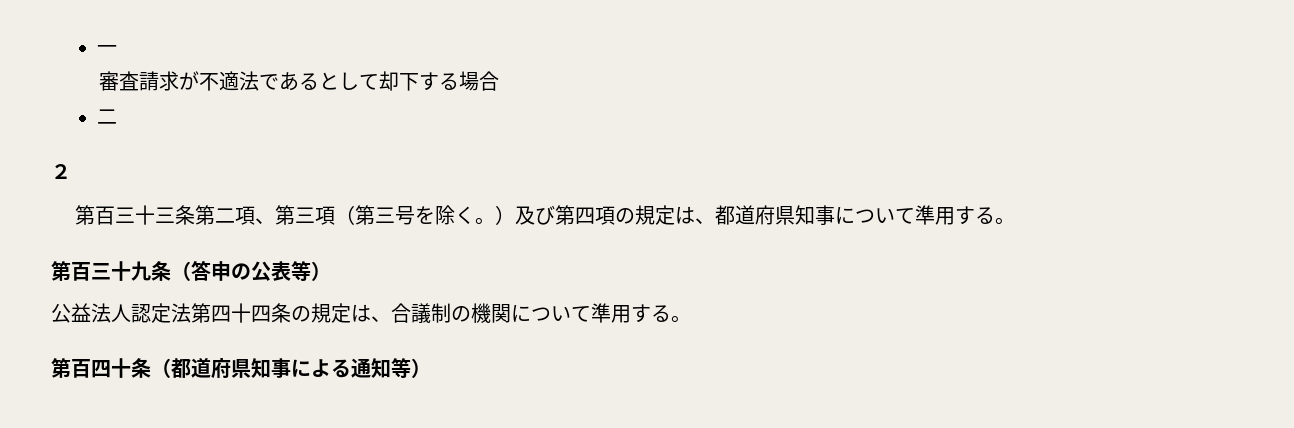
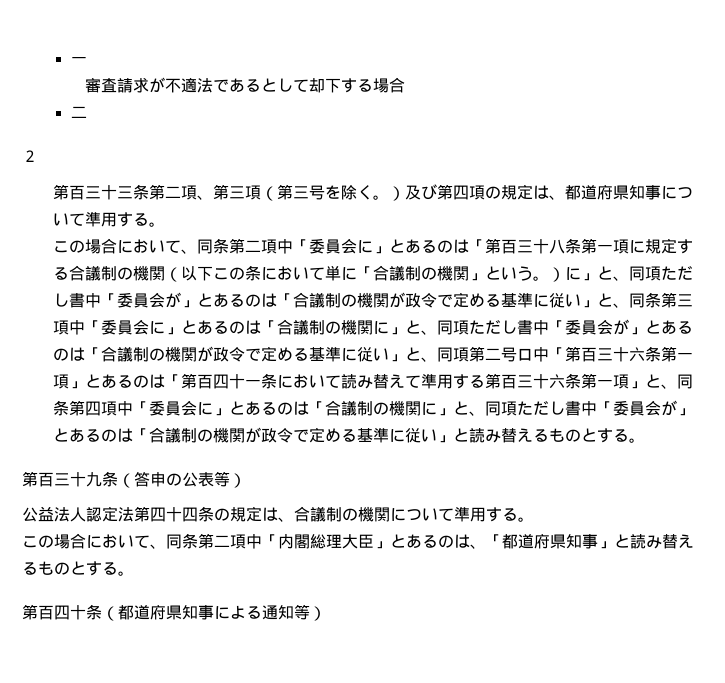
+ この場合において、同条第二項中「委員会に」とあるのは「第百三十八条第一項に規定する合議制の機関（以下この条において単に「合議制の機関」という。）に」と、同項ただし書中「委員会が」とあるのは「合議制の機関が政令で定める基準に従い」と、同条第三項中「委員会に」とあるのは「合議制の機関に」と、同項ただし書中「委員会が」とあるのは「合議制の機関が政令で定める基準に従い」と、同項第二号ロ中「第百三十六条第一項」とあるのは「第百四十一条において読み替えて準用する第百三十六条第一項」と、同条第四項中「委員会に」とあるのは「合議制の機関に」と、同項ただし書中「委員会が」とあるのは「合議制の機関が政令で定める基準に従い」と読み替えるものとする。
+ この場合において、同条第二項中「内閣総理大臣」とあるのは、「都道府県知事」と読み替えるものとする。

